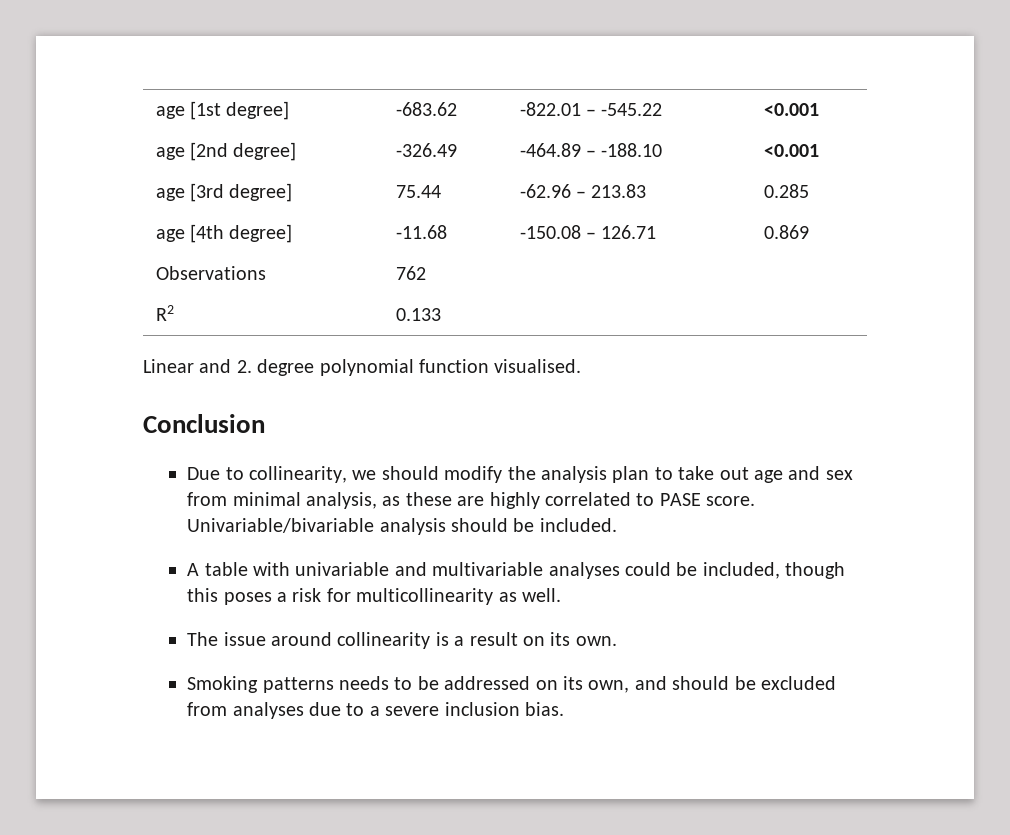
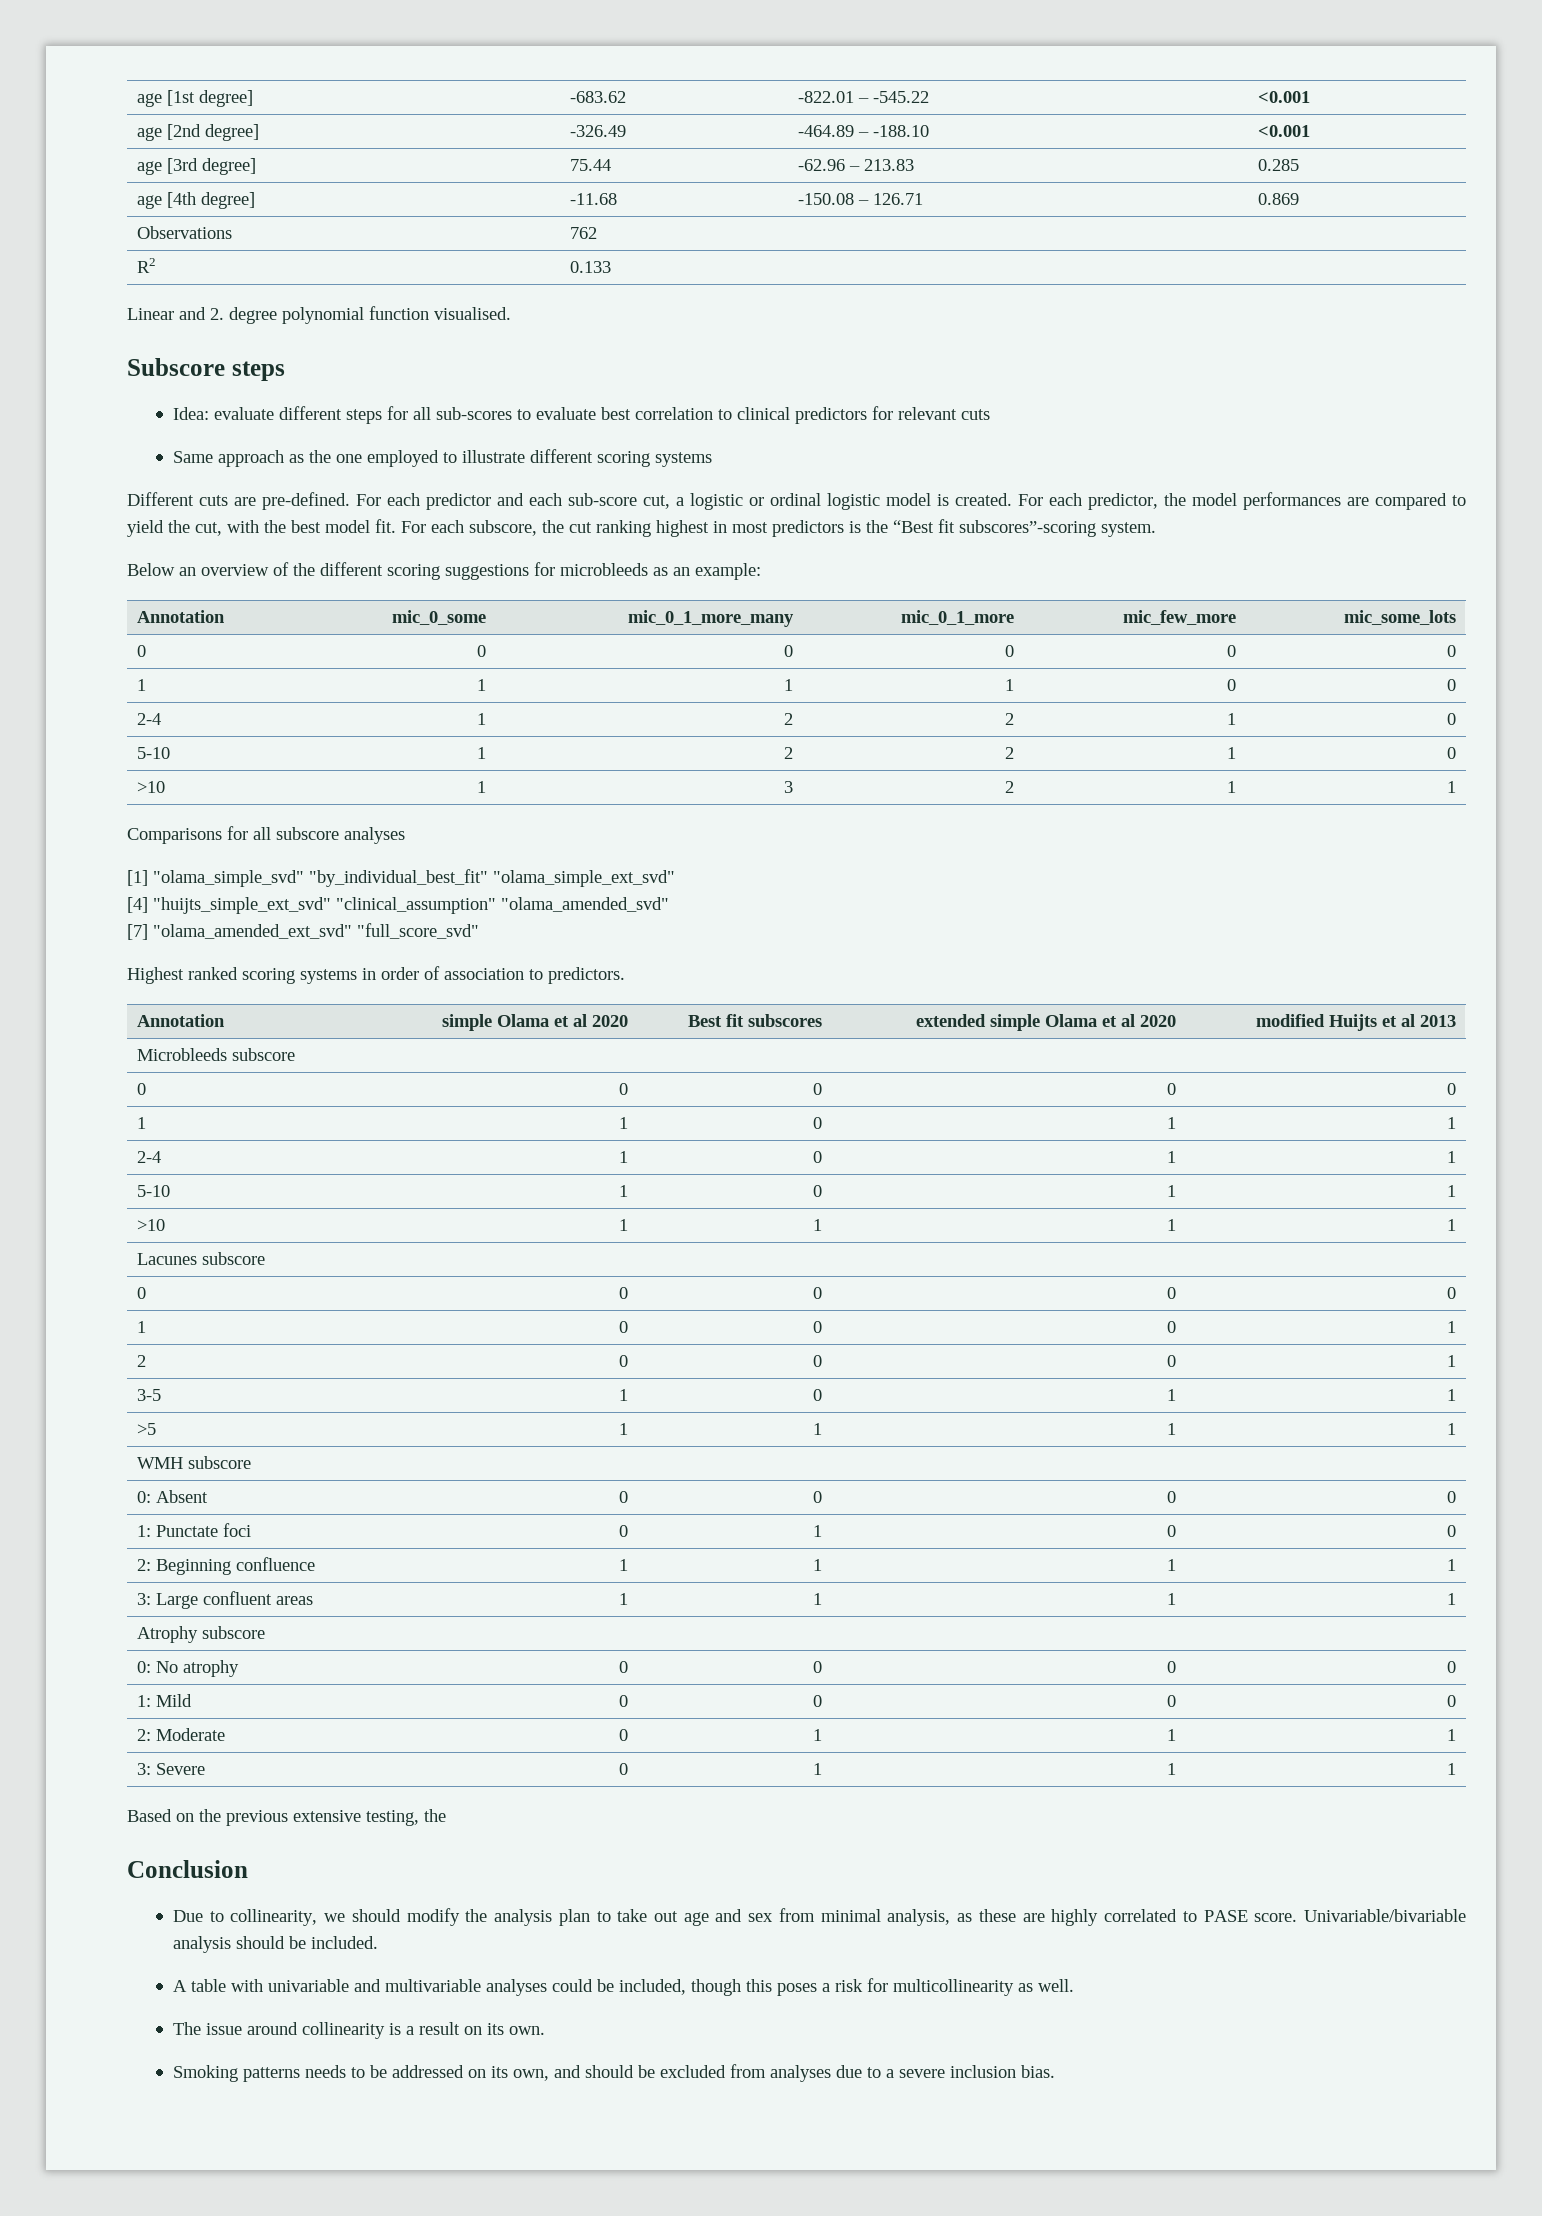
+ Subscore steps
+ Idea: evaluate different steps for all sub-scores to evaluate best correlation to clinical predictors for relevant cuts
+ Same approach as the one employed to illustrate different scoring systems
+ Different cuts are pre-defined. For each predictor and each sub-score cut, a logistic or ordinal logistic model is created. For each predictor, the model performances are compared to yield the cut, with the best model fit. For each subscore, the cut ranking highest in most predictors is the “Best fit subscores”-scoring system.
+ Below an overview of the different scoring suggestions for microbleeds as an example:
+ Annotation | mic_0_some | mic_0_1_more_many | mic_0_1_more | mic_few_more | mic_some_lots
+ 0 | 0 | 0 | 0 | 0 | 0
+ 1 | 1 | 1 | 1 | 0 | 0
+ 2-4 | 1 | 2 | 2 | 1 | 0
+ 5-10 | 1 | 2 | 2 | 1 | 0
+ >10 | 1 | 3 | 2 | 1 | 1
+ Comparisons for all subscore analyses
+ [1] "olama_simple_svd" "by_individual_best_fit" "olama_simple_ext_svd"
+ [4] "huijts_simple_ext_svd" "clinical_assumption" "olama_amended_svd"
+ [7] "olama_amended_ext_svd" "full_score_svd"
+ Highest ranked scoring systems in order of association to predictors.
+ Annotation | simple Olama et al 2020 | Best fit subscores | extended simple Olama et al 2020 | modified Huijts et al 2013
+ Microbleeds subscore
+ 0 | 0 | 0 | 0 | 0
+ 1 | 1 | 0 | 1 | 1
+ 2-4 | 1 | 0 | 1 | 1
+ 5-10 | 1 | 0 | 1 | 1
+ >10 | 1 | 1 | 1 | 1
+ Lacunes subscore
+ 0 | 0 | 0 | 0 | 0
+ 1 | 0 | 0 | 0 | 1
+ 2 | 0 | 0 | 0 | 1
+ 3-5 | 1 | 0 | 1 | 1
+ >5 | 1 | 1 | 1 | 1
+ WMH subscore
+ 0: Absent | 0 | 0 | 0 | 0
+ 1: Punctate foci | 0 | 1 | 0 | 0
+ 2: Beginning confluence | 1 | 1 | 1 | 1
+ 3: Large confluent areas | 1 | 1 | 1 | 1
+ Atrophy subscore
+ 0: No atrophy | 0 | 0 | 0 | 0
+ 1: Mild | 0 | 0 | 0 | 0
+ 2: Moderate | 0 | 1 | 1 | 1
+ 3: Severe | 0 | 1 | 1 | 1
+ Based on the previous extensive testing, the

